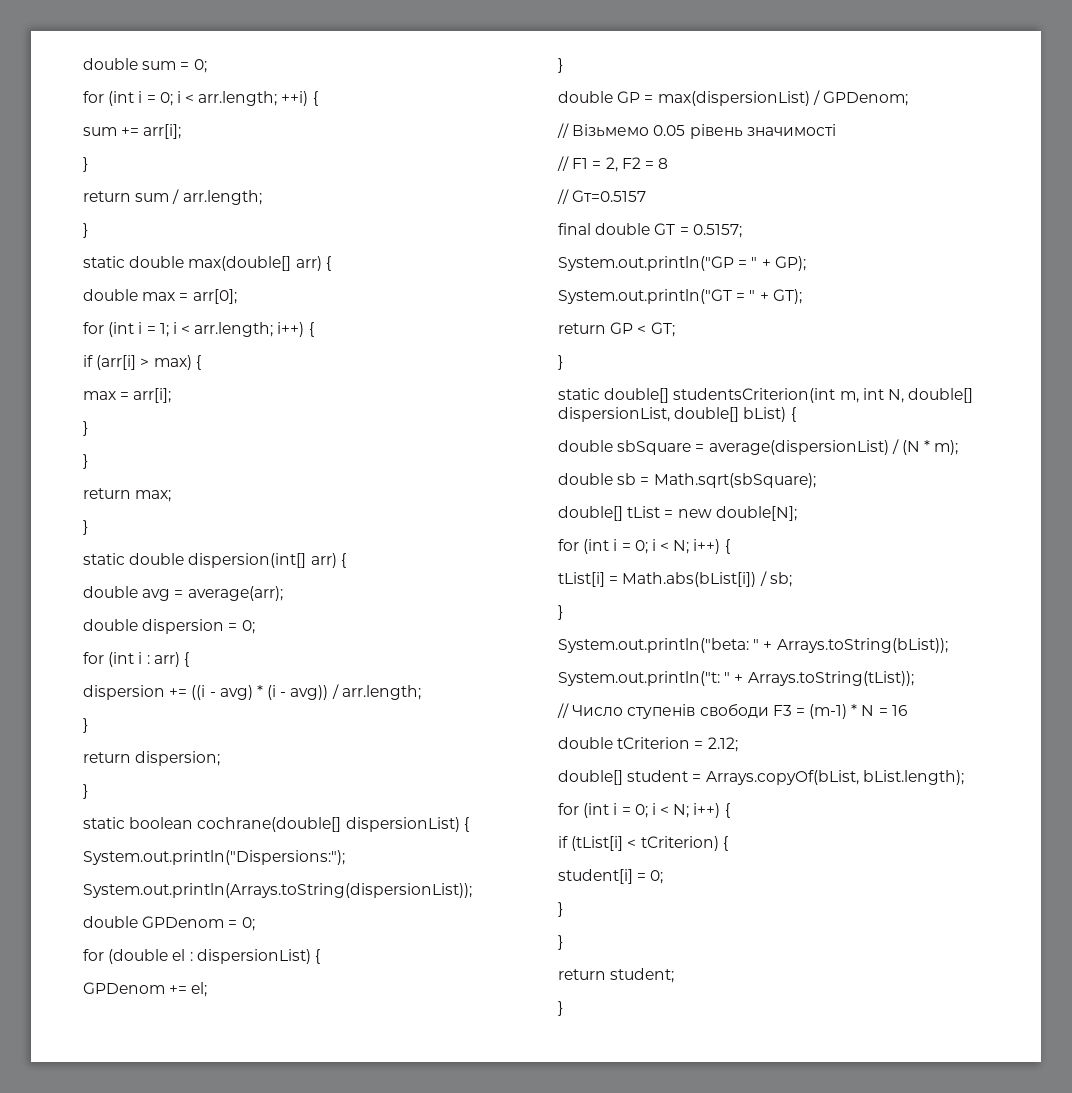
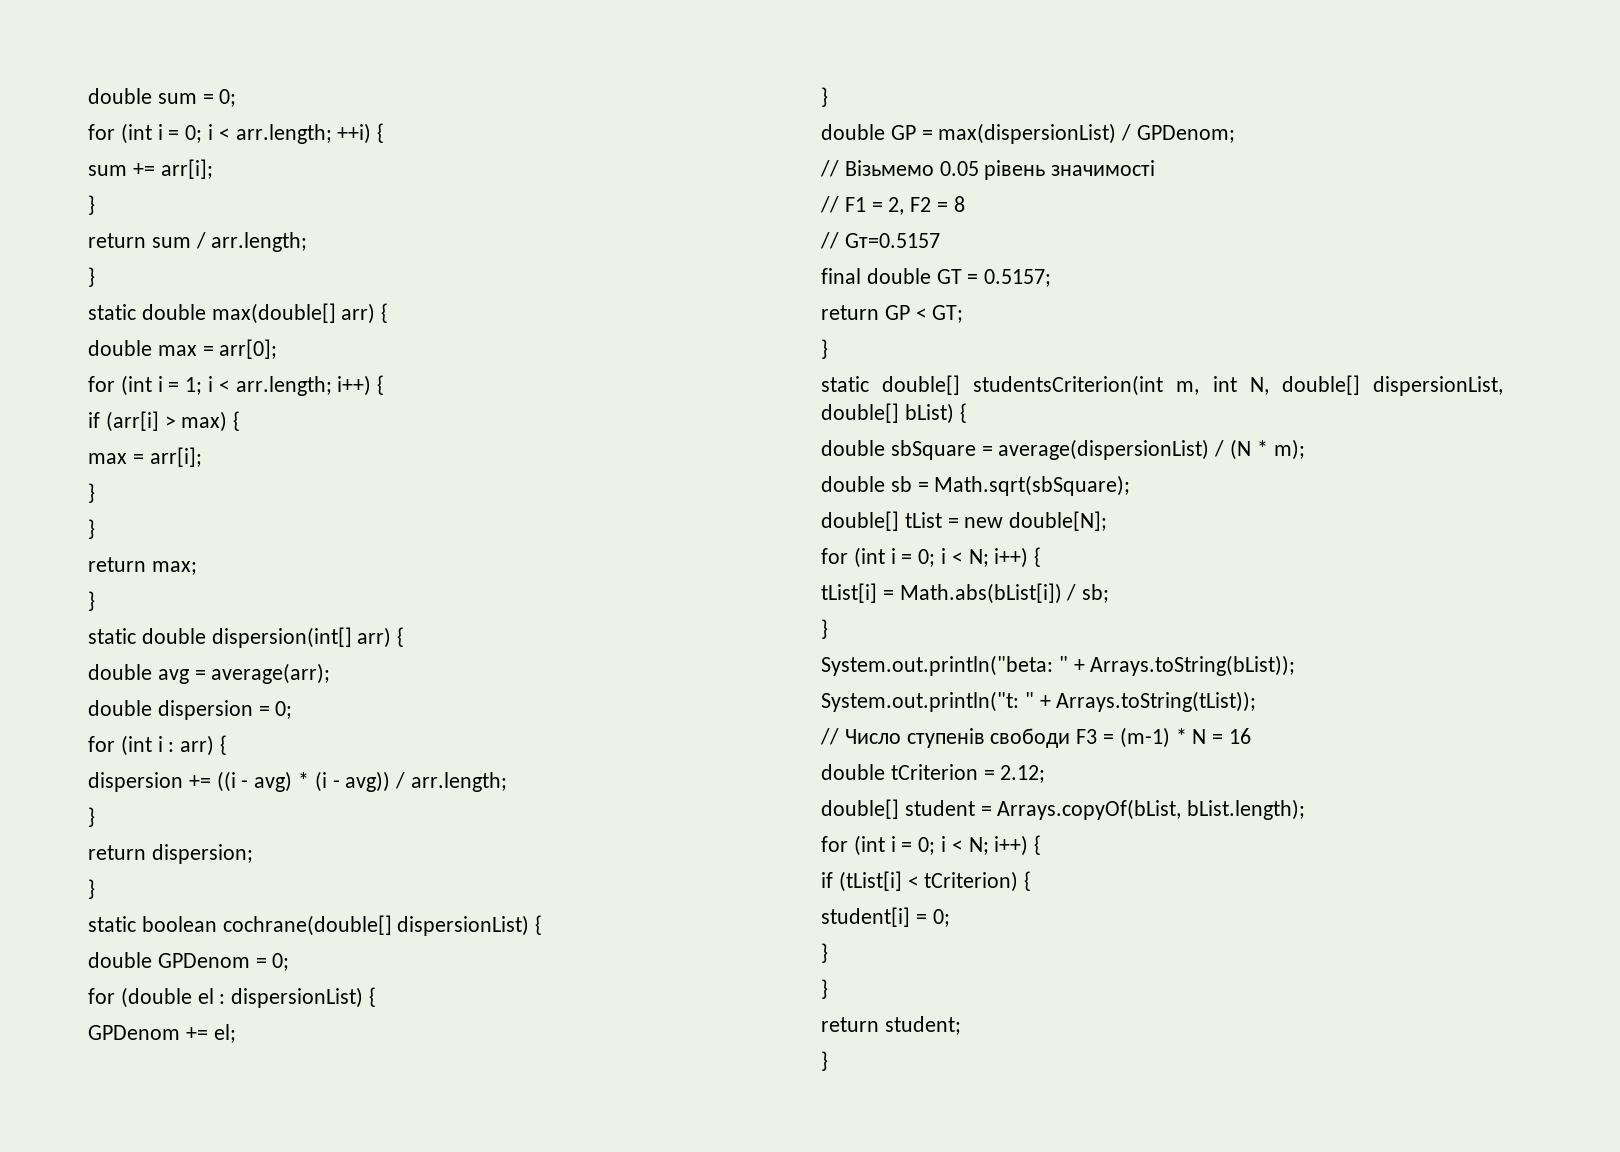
- System.out.println("Dispersions:");
- System.out.println(Arrays.toString(dispersionList));
- System.out.println("GP = " + GP);
- System.out.println("GT = " + GT);

